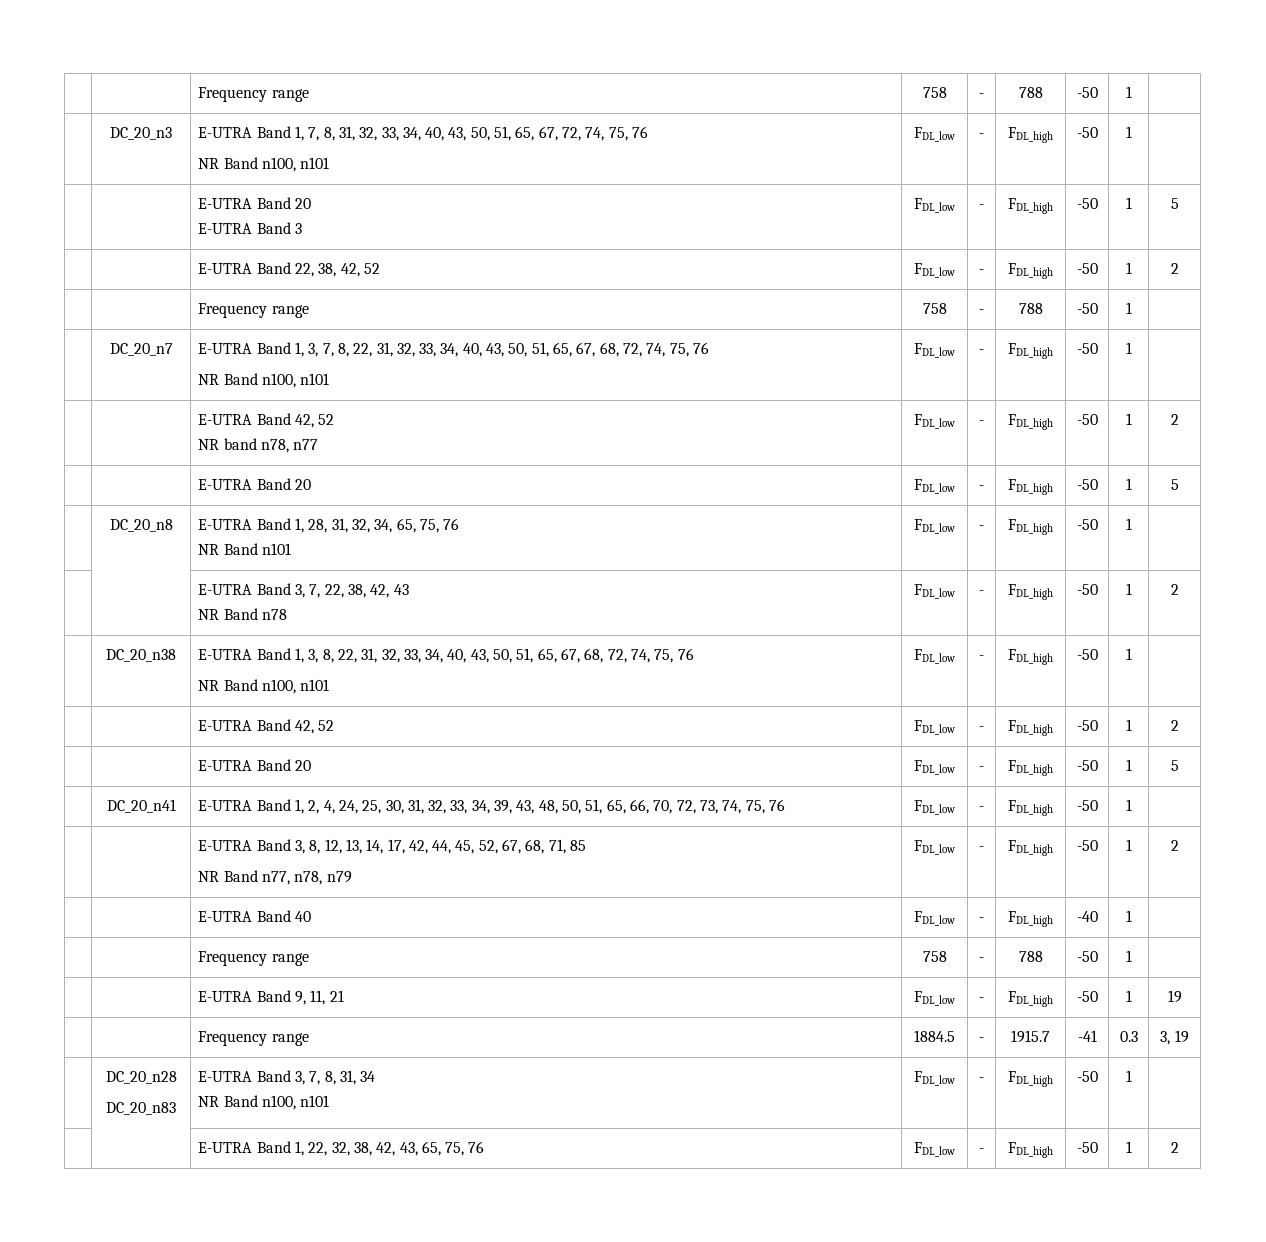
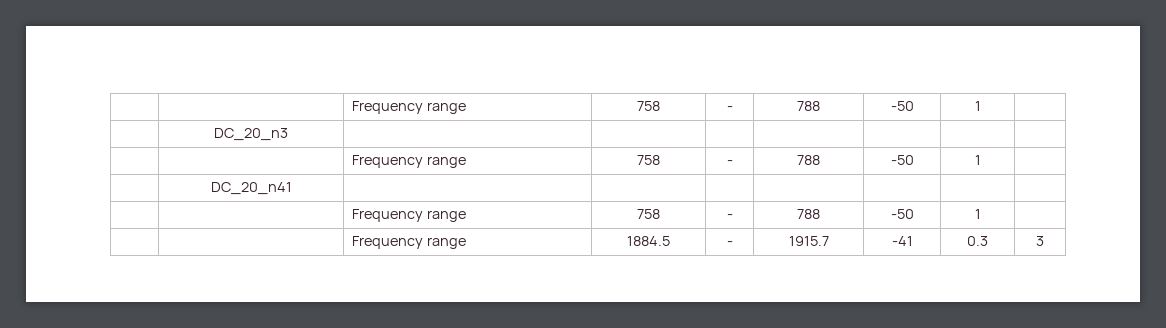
- | DC_20_n3 | E-UTRA Band 1, 7, 8, 31, 32, 33, 34, 40, 43, 50, 51, 65, 67, 72, 74, 75, 76
- NR Band n100, n101 | FDL_low | - | FDL_high | -50 | 1 |
- | | E-UTRA Band 20
- E-UTRA Band 3 | FDL_low | - | FDL_high | -50 | 1 | 5
- | | E-UTRA Band 22, 38, 42, 52 | FDL_low | - | FDL_high | -50 | 1 | 2
+ | DC_20_n3 | | | | | | |
  | | Frequency range | 758 | - | 788 | -50 | 1 |
- | DC_20_n7 | E-UTRA Band 1, 3, 7, 8, 22, 31, 32, 33, 34, 40, 43, 50, 51, 65, 67, 68, 72, 74, 75, 76
- NR Band n100, n101 | FDL_low | - | FDL_high | -50 | 1 |
- | | E-UTRA Band 42, 52
- NR band n78, n77 | FDL_low | - | FDL_high | -50 | 1 | 2
- | | E-UTRA Band 20 | FDL_low | - | FDL_high | -50 | 1 | 5
- | DC_20_n8 | E-UTRA Band 1, 28, 31, 32, 34, 65, 75, 76
- NR Band n101 | FDL_low | - | FDL_high | -50 | 1 |
- | | E-UTRA Band 3, 7, 22, 38, 42, 43
- NR Band n78 | FDL_low | - | FDL_high | -50 | 1 | 2
- | DC_20_n38 | E-UTRA Band 1, 3, 8, 22, 31, 32, 33, 34, 40, 43, 50, 51, 65, 67, 68, 72, 74, 75, 76
- NR Band n100, n101 | FDL_low | - | FDL_high | -50 | 1 |
- | | E-UTRA Band 42, 52 | FDL_low | - | FDL_high | -50 | 1 | 2
- | | E-UTRA Band 20 | FDL_low | - | FDL_high | -50 | 1 | 5
- | DC_20_n41 | E-UTRA Band 1, 2, 4, 24, 25, 30, 31, 32, 33, 34, 39, 43, 48, 50, 51, 65, 66, 70, 72, 73, 74, 75, 76 | FDL_low | - | FDL_high | -50 | 1 |
- | | E-UTRA Band 3, 8, 12, 13, 14, 17, 42, 44, 45, 52, 67, 68, 71, 85
- NR Band n77, n78, n79 | FDL_low | - | FDL_high | -50 | 1 | 2
- | | E-UTRA Band 40 | FDL_low | - | FDL_high | -40 | 1 |
+ | DC_20_n41 | | | | | | |
  | | Frequency range | 758 | - | 788 | -50 | 1 |
- | | E-UTRA Band 9, 11, 21 | FDL_low | - | FDL_high | -50 | 1 | 19
- | | Frequency range | 1884.5 | - | 1915.7 | -41 | 0.3 | 3, 19
- | DC_20_n28
- DC_20_n83 | E-UTRA Band 3, 7, 8, 31, 34
- NR Band n100, n101 | FDL_low | - | FDL_high | -50 | 1 |
- | | E-UTRA Band 1, 22, 32, 38, 42, 43, 65, 75, 76 | FDL_low | - | FDL_high | -50 | 1 | 2
+ | | Frequency range | 1884.5 | - | 1915.7 | -41 | 0.3 | 3

